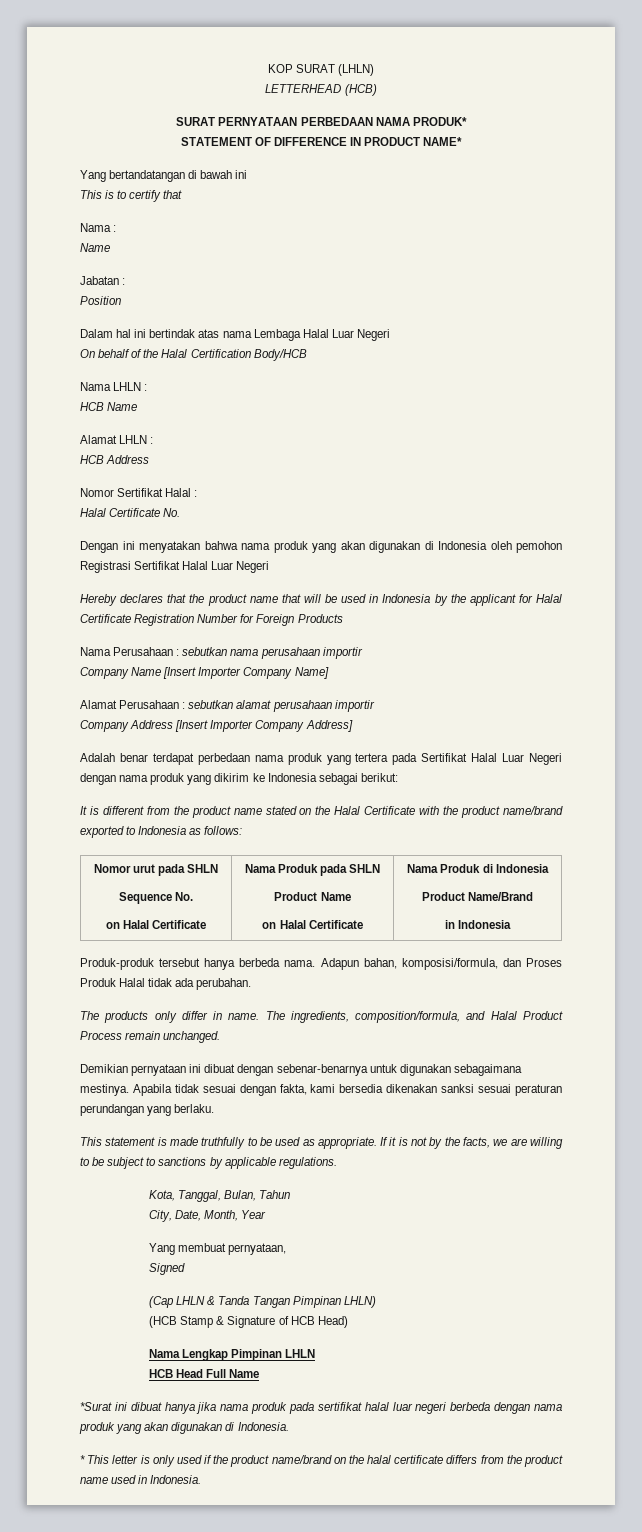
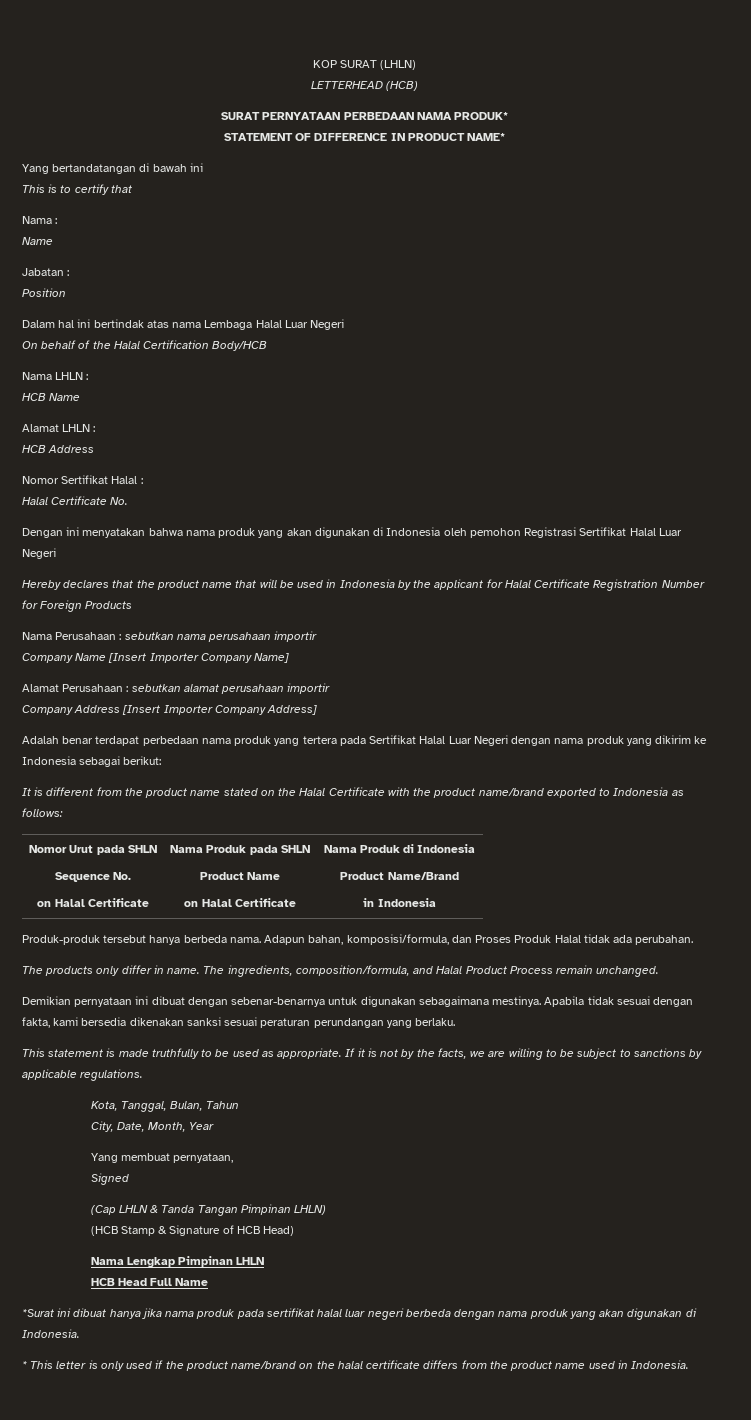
- Nomor urut pada SHLN
+ Nomor Urut pada SHLN

